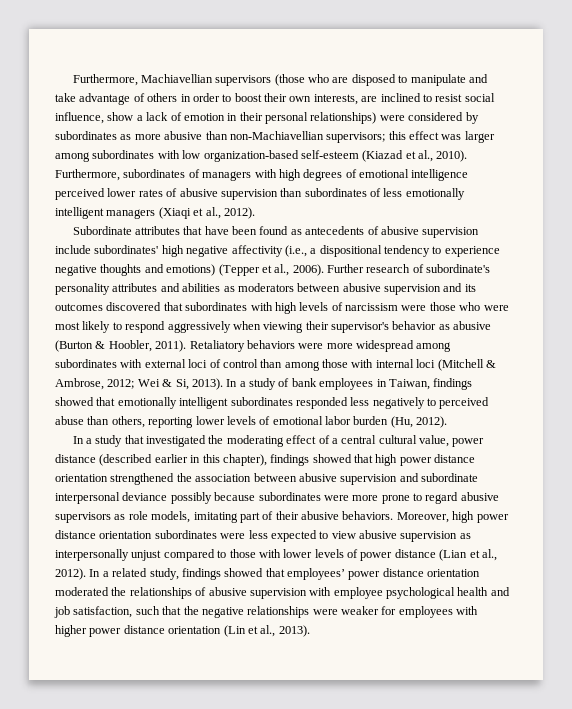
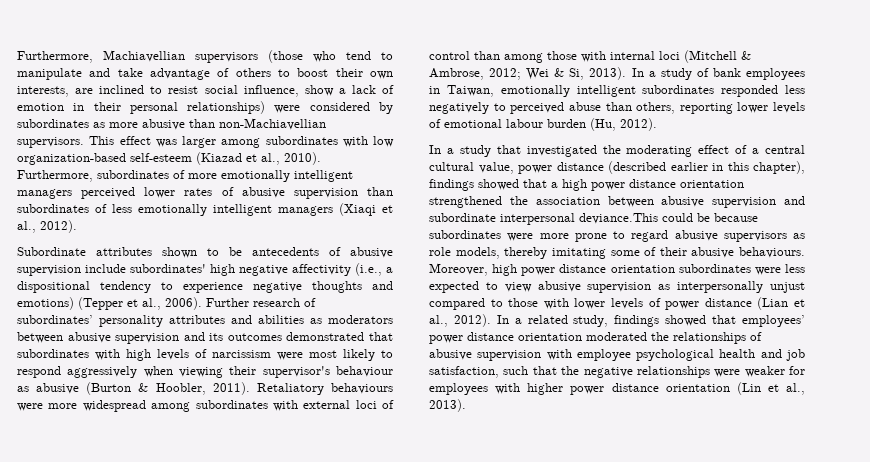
- Furthermore, Machiavellian supervisors (those who are disposed to manipulate and take advantage of others in order to boost their own interests, are inclined to resist social influence, show a lack of emotion in their personal relationships) were considered by subordinates as more abusive than non-Machiavellian supervisors; this effect was larger among subordinates with low organization-based self-esteem (Kiazad et al., 2010).
+ Furthermore, Machiavellian supervisors (those who tend to manipulate and take advantage of others to boost their own interests, are inclined to resist social influence, show a lack of emotion in their personal relationships) were considered by subordinates as more abusive than non-Machiavellian supervisors. This effect was larger among subordinates with low organization-based self-esteem (Kiazad et al., 2010).
- Furthermore, subordinates of managers with high degrees of emotional intelligence perceived lower rates of abusive supervision than subordinates of less emotionally intelligent managers (Xiaqi et al., 2012).
+ Furthermore, subordinates of more emotionally intelligent managers perceived lower rates of abusive supervision than subordinates of less emotionally intelligent managers (Xiaqi et al., 2012).
- Subordinate attributes that have been found as antecedents of abusive supervision include subordinates' high negative affectivity (i.e., a dispositional tendency to experience negative thoughts and emotions) (Tepper et al., 2006).
+ Subordinate attributes shown to be antecedents of abusive supervision include subordinates' high negative affectivity (i.e., a dispositional tendency to experience negative thoughts and emotions) (Tepper et al., 2006).
- Further research of subordinate's personality attributes and abilities as moderators between abusive supervision and its outcomes discovered that subordinates with high levels of narcissism were those who were most likely to respond aggressively when viewing their supervisor's behavior as abusive (Burton & Hoobler, 2011).
+ Further research of subordinates’ personality attributes and abilities as moderators between abusive supervision and its outcomes demonstrated that subordinates with high levels of narcissism were most likely to respond aggressively when viewing their supervisor's behaviour as abusive (Burton & Hoobler, 2011).
- Retaliatory behaviors were more widespread among subordinates with external loci of control than among those with internal loci (Mitchell & Ambrose, 2012; Wei & Si, 2013).
+ Retaliatory behaviours were more widespread among subordinates with external loci of control than among those with internal loci (Mitchell & Ambrose, 2012; Wei & Si, 2013).
- In a study of bank employees in Taiwan, findings showed that emotionally intelligent subordinates responded less negatively to perceived abuse than others, reporting lower levels of emotional labor burden (Hu, 2012).
+ In a study of bank employees in Taiwan, emotionally intelligent subordinates responded less negatively to perceived abuse than others, reporting lower levels of emotional labour burden (Hu, 2012).
- In a study that investigated the moderating effect of a central cultural value, power distance (described earlier in this chapter), findings showed that high power distance orientation strengthened the association between abusive supervision and subordinate interpersonal deviance possibly because subordinates were more prone to regard abusive supervisors as role models, imitating part of their abusive behaviors.
+ In a study that investigated the moderating effect of a central cultural value, power distance (described earlier in this chapter), findings showed that a high power distance orientation strengthened the association between abusive supervision and subordinate interpersonal deviance.This could be because subordinates were more prone to regard abusive supervisors as role models, thereby imitating some of their abusive behaviours.

